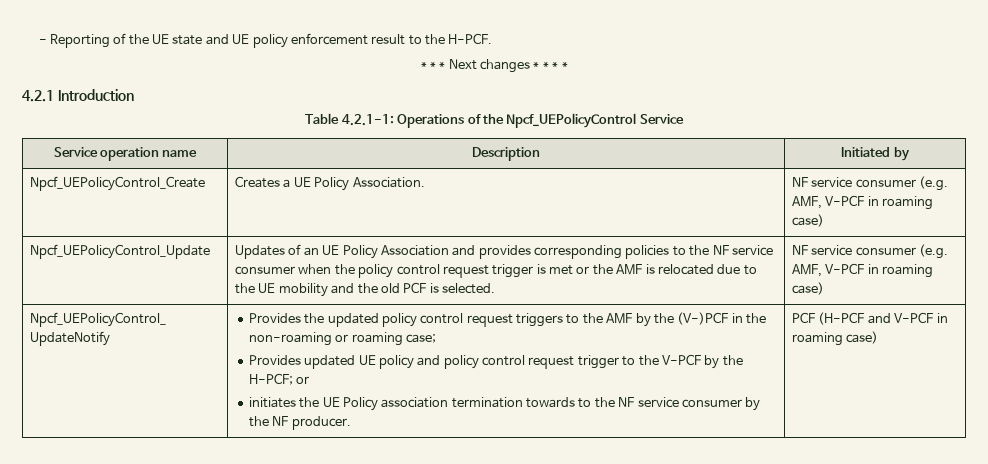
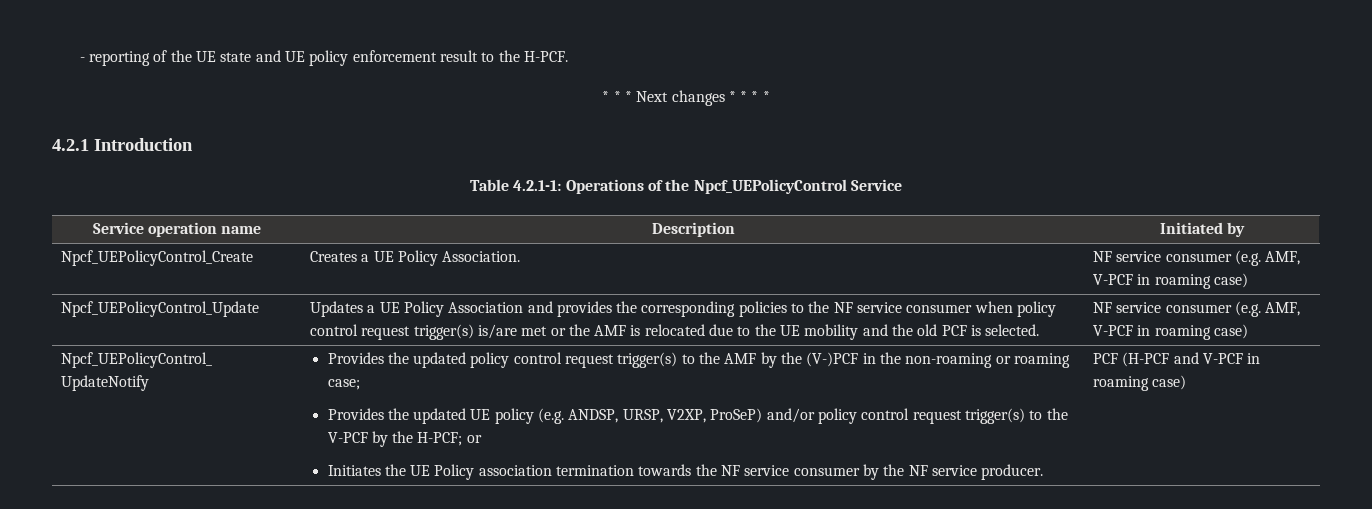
- - Reporting of the UE state and UE policy enforcement result to the H-PCF.
+ - reporting of the UE state and UE policy enforcement result to the H-PCF.
- Updates of an UE Policy Association and provides corresponding policies to the NF service consumer when the policy control request trigger is met or the AMF is relocated due to the UE mobility and the old PCF is selected.
+ Updates a UE Policy Association and provides the corresponding policies to the NF service consumer when policy control request trigger(s) is/are met or the AMF is relocated due to the UE mobility and the old PCF is selected.
- Provides the updated policy control request triggers to the AMF by the (V-)PCF in the non-roaming or roaming case;
+ Provides the updated policy control request trigger(s) to the AMF by the (V-)PCF in the non-roaming or roaming case;
- Provides updated UE policy and policy control request trigger to the V-PCF by the H-PCF; or
+ Provides the updated UE policy (e.g. ANDSP, URSP, V2XP, ProSeP) and/or policy control request trigger(s) to the V-PCF by the H-PCF; or
- initiates the UE Policy association termination towards to the NF service consumer by the NF producer.
+ Initiates the UE Policy association termination towards the NF service consumer by the NF service producer.

